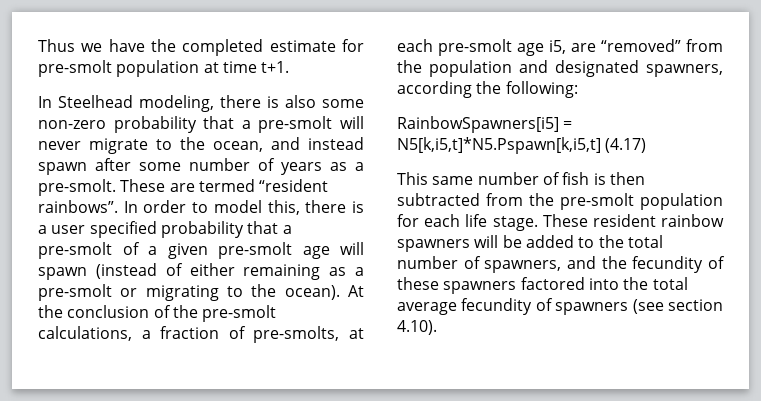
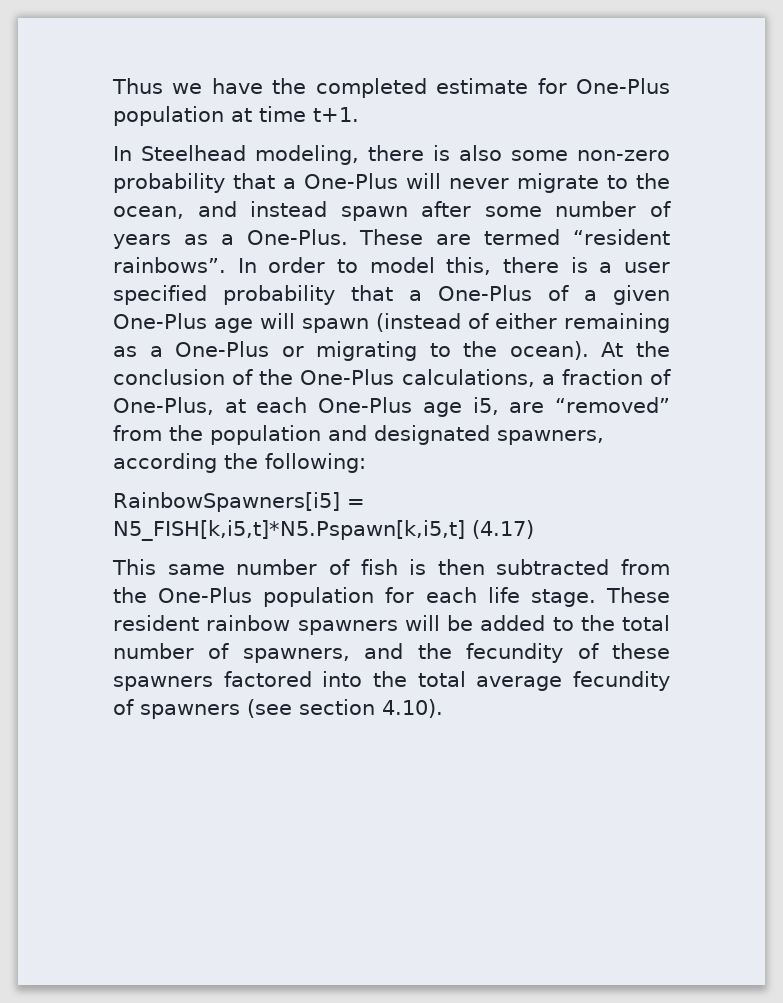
- Thus we have the completed estimate for pre-smolt population at time t+1.
+ Thus we have the completed estimate for One-Plus population at time t+1.
- In Steelhead modeling, there is also some non-zero probability that a pre-smolt will never migrate to the ocean, and instead spawn after some number of years as a pre-smolt.
+ In Steelhead modeling, there is also some non-zero probability that a One-Plus will never migrate to the ocean, and instead spawn after some number of years as a One-Plus.
- In order to model this, there is a user specified probability that a pre-smolt of a given pre-smolt age will spawn (instead of either remaining as a pre-smolt or migrating to the ocean).
+ In order to model this, there is a user specified probability that a One-Plus of a given One-Plus age will spawn (instead of either remaining as a One-Plus or migrating to the ocean).
- At the conclusion of the pre-smolt calculations, a fraction of pre-smolts, at each pre-smolt age i5, are “removed” from the population and designated spawners, according the following:
+ At the conclusion of the One-Plus calculations, a fraction of One-Plus, at each One-Plus age i5, are “removed” from the population and designated spawners, according the following:
- RainbowSpawners[i5] = N5[k,i5,t]*N5.Pspawn[k,i5,t] (4.17)
+ RainbowSpawners[i5] = N5_FISH[k,i5,t]*N5.Pspawn[k,i5,t] (4.17)
- This same number of fish is then subtracted from the pre-smolt population for each life stage.
+ This same number of fish is then subtracted from the One-Plus population for each life stage.

